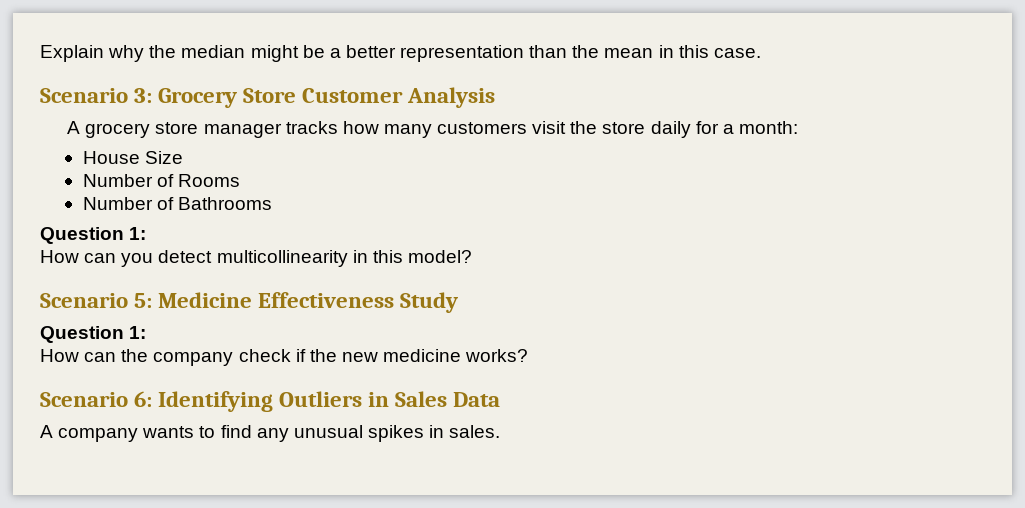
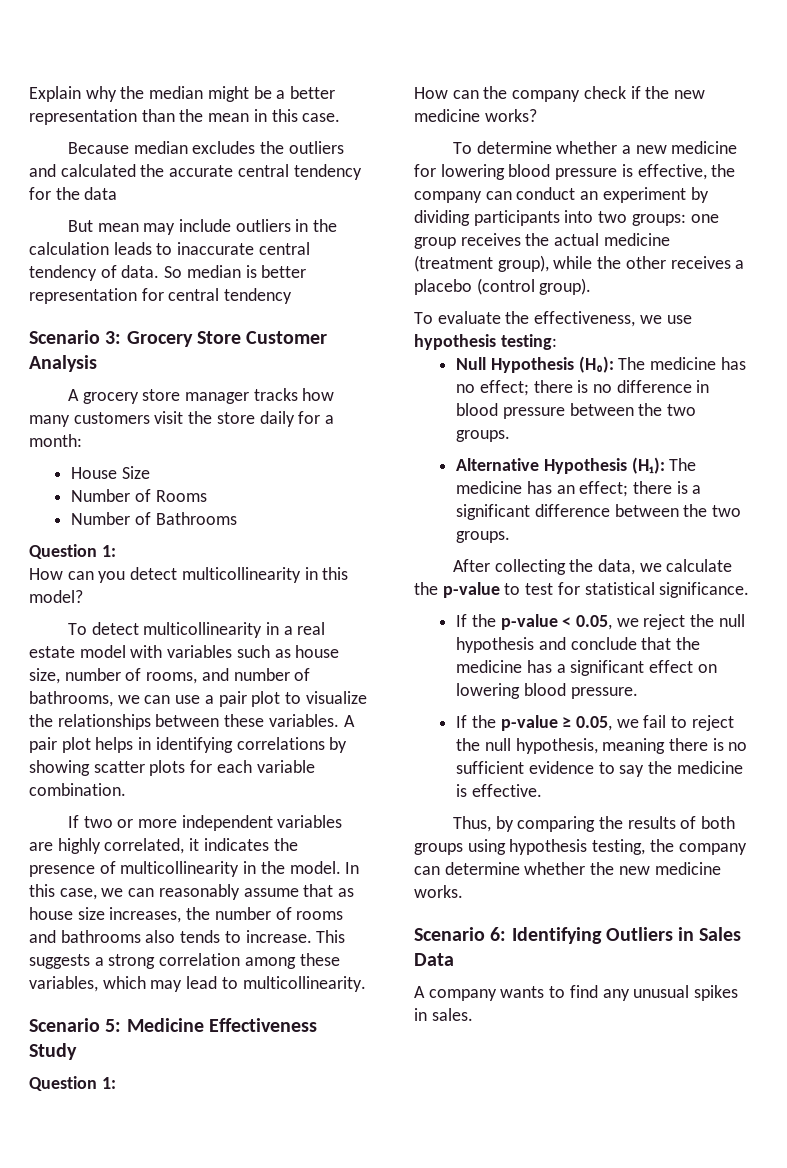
+ Because median excludes the outliers and calculated the accurate central tendency for the data
+ But mean may include outliers in the calculation leads to inaccurate central tendency of data. So median is better representation for central tendency
+ To detect multicollinearity in a real estate model with variables such as house size, number of rooms, and number of bathrooms, we can use a pair plot to visualize the relationships between these variables. A pair plot helps in identifying correlations by showing scatter plots for each variable combination.
+ If two or more independent variables are highly correlated, it indicates the presence of multicollinearity in the model. In this case, we can reasonably assume that as house size increases, the number of rooms and bathrooms also tends to increase. This suggests a strong correlation among these variables, which may lead to multicollinearity.
+ To determine whether a new medicine for lowering blood pressure is effective, the company can conduct an experiment by dividing participants into two groups: one group receives the actual medicine (treatment group), while the other receives a placebo (control group).
+ To evaluate the effectiveness, we use hypothesis testing:
+ Null Hypothesis (H₀): The medicine has no effect; there is no difference in blood pressure between the two groups.
+ Alternative Hypothesis (H₁): The medicine has an effect; there is a significant difference between the two groups.
+ After collecting the data, we calculate the p-value to test for statistical significance.
+ If the p-value < 0.05, we reject the null hypothesis and conclude that the medicine has a significant effect on lowering blood pressure.
+ If the p-value ≥ 0.05, we fail to reject the null hypothesis, meaning there is no sufficient evidence to say the medicine is effective.
+ Thus, by comparing the results of both groups using hypothesis testing, the company can determine whether the new medicine works.

